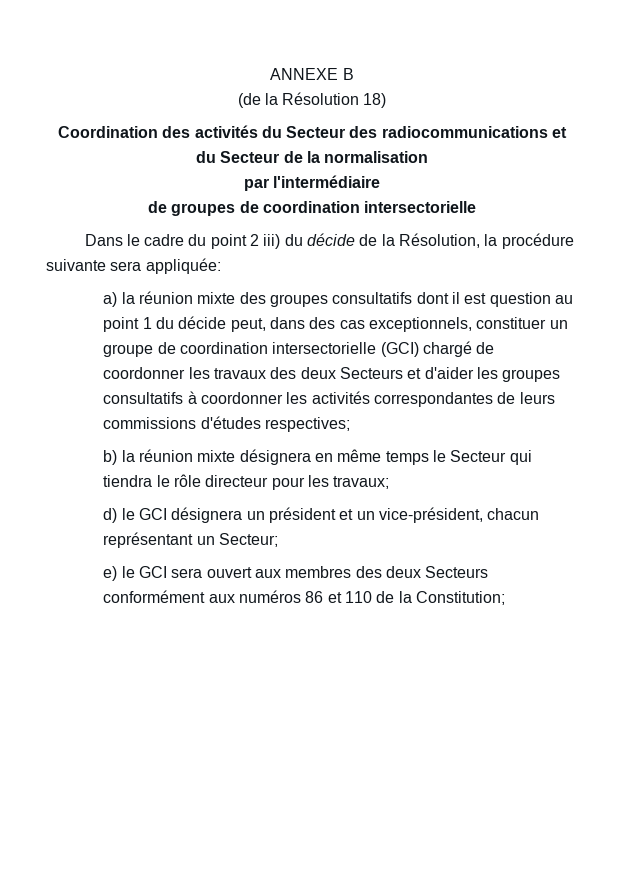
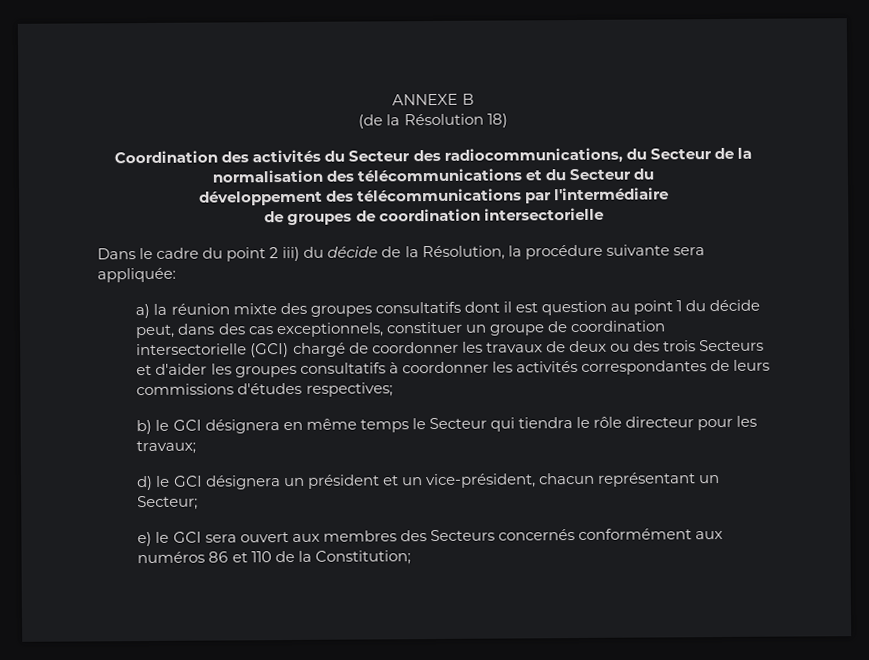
- Coordination des activités du Secteur des radiocommunications et du Secteur de la normalisation
- par l'intermédiaire
+ Coordination des activités du Secteur des radiocommunications, du Secteur de la normalisation des télécommunications et du Secteur du
+ développement des télécommunications par l'intermédiaire
- a) la réunion mixte des groupes consultatifs dont il est question au point 1 du décide peut, dans des cas exceptionnels, constituer un groupe de coordination intersectorielle (GCI) chargé de coordonner les travaux des deux Secteurs et d'aider les groupes consultatifs à coordonner les activités correspondantes de leurs commissions d'études respectives;
+ a) la réunion mixte des groupes consultatifs dont il est question au point 1 du décide peut, dans des cas exceptionnels, constituer un groupe de coordination intersectorielle (GCI) chargé de coordonner les travaux de deux ou des trois Secteurs et d'aider les groupes consultatifs à coordonner les activités correspondantes de leurs commissions d'études respectives;
- b) la réunion mixte désignera en même temps le Secteur qui tiendra le rôle directeur pour les travaux;
+ b) le GCI désignera en même temps le Secteur qui tiendra le rôle directeur pour les travaux;
- e) le GCI sera ouvert aux membres des deux Secteurs conformément aux numéros 86 et 110 de la Constitution;
+ e) le GCI sera ouvert aux membres des Secteurs concernés conformément aux numéros 86 et 110 de la Constitution;

